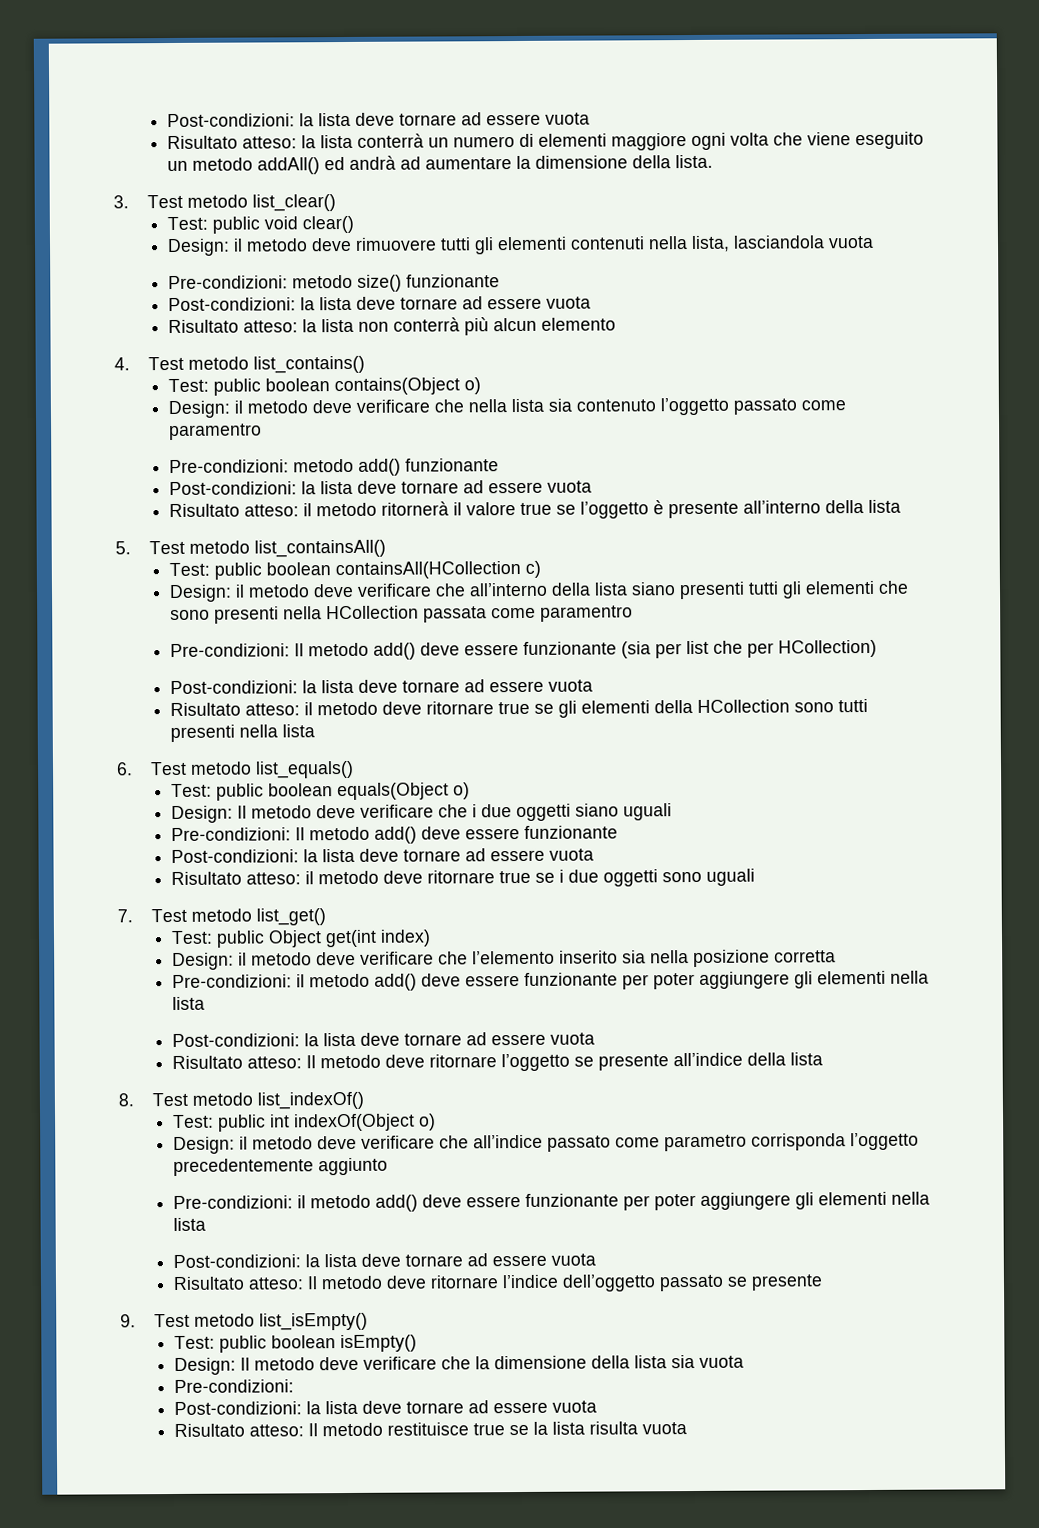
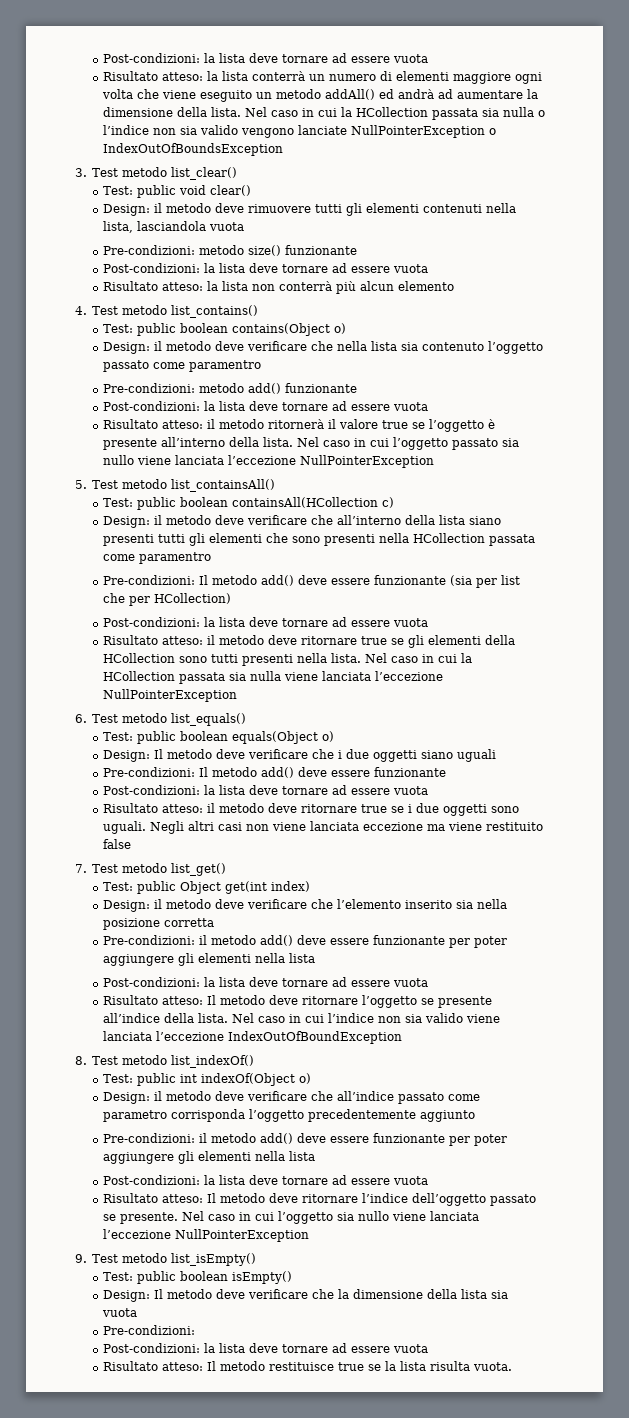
+ Nel caso in cui la HCollection passata sia nulla o l’indice non sia valido vengono lanciate NullPointerException o IndexOutOfBoundsException
- Risultato atteso: il metodo ritornerà il valore true se l’oggetto è presente all’interno della lista
+ Risultato atteso: il metodo ritornerà il valore true se l’oggetto è presente all’interno della lista. Nel caso in cui l’oggetto passato sia nullo viene lanciata l’eccezione NullPointerException
- Risultato atteso: il metodo deve ritornare true se gli elementi della HCollection sono tutti presenti nella lista
+ Risultato atteso: il metodo deve ritornare true se gli elementi della HCollection sono tutti presenti nella lista. Nel caso in cui la HCollection passata sia nulla viene lanciata l’eccezione NullPointerException
- Risultato atteso: il metodo deve ritornare true se i due oggetti sono uguali
+ Risultato atteso: il metodo deve ritornare true se i due oggetti sono uguali. Negli altri casi non viene lanciata eccezione ma viene restituito false
- Risultato atteso: Il metodo deve ritornare l’oggetto se presente all’indice della lista
+ Risultato atteso: Il metodo deve ritornare l’oggetto se presente all’indice della lista. Nel caso in cui l’indice non sia valido viene lanciata l’eccezione IndexOutOfBoundException
- Risultato atteso: Il metodo deve ritornare l’indice dell’oggetto passato se presente
+ Risultato atteso: Il metodo deve ritornare l’indice dell’oggetto passato se presente. Nel caso in cui l’oggetto sia nullo viene lanciata l’eccezione NullPointerException
- Risultato atteso: Il metodo restituisce true se la lista risulta vuota
+ Risultato atteso: Il metodo restituisce true se la lista risulta vuota.

